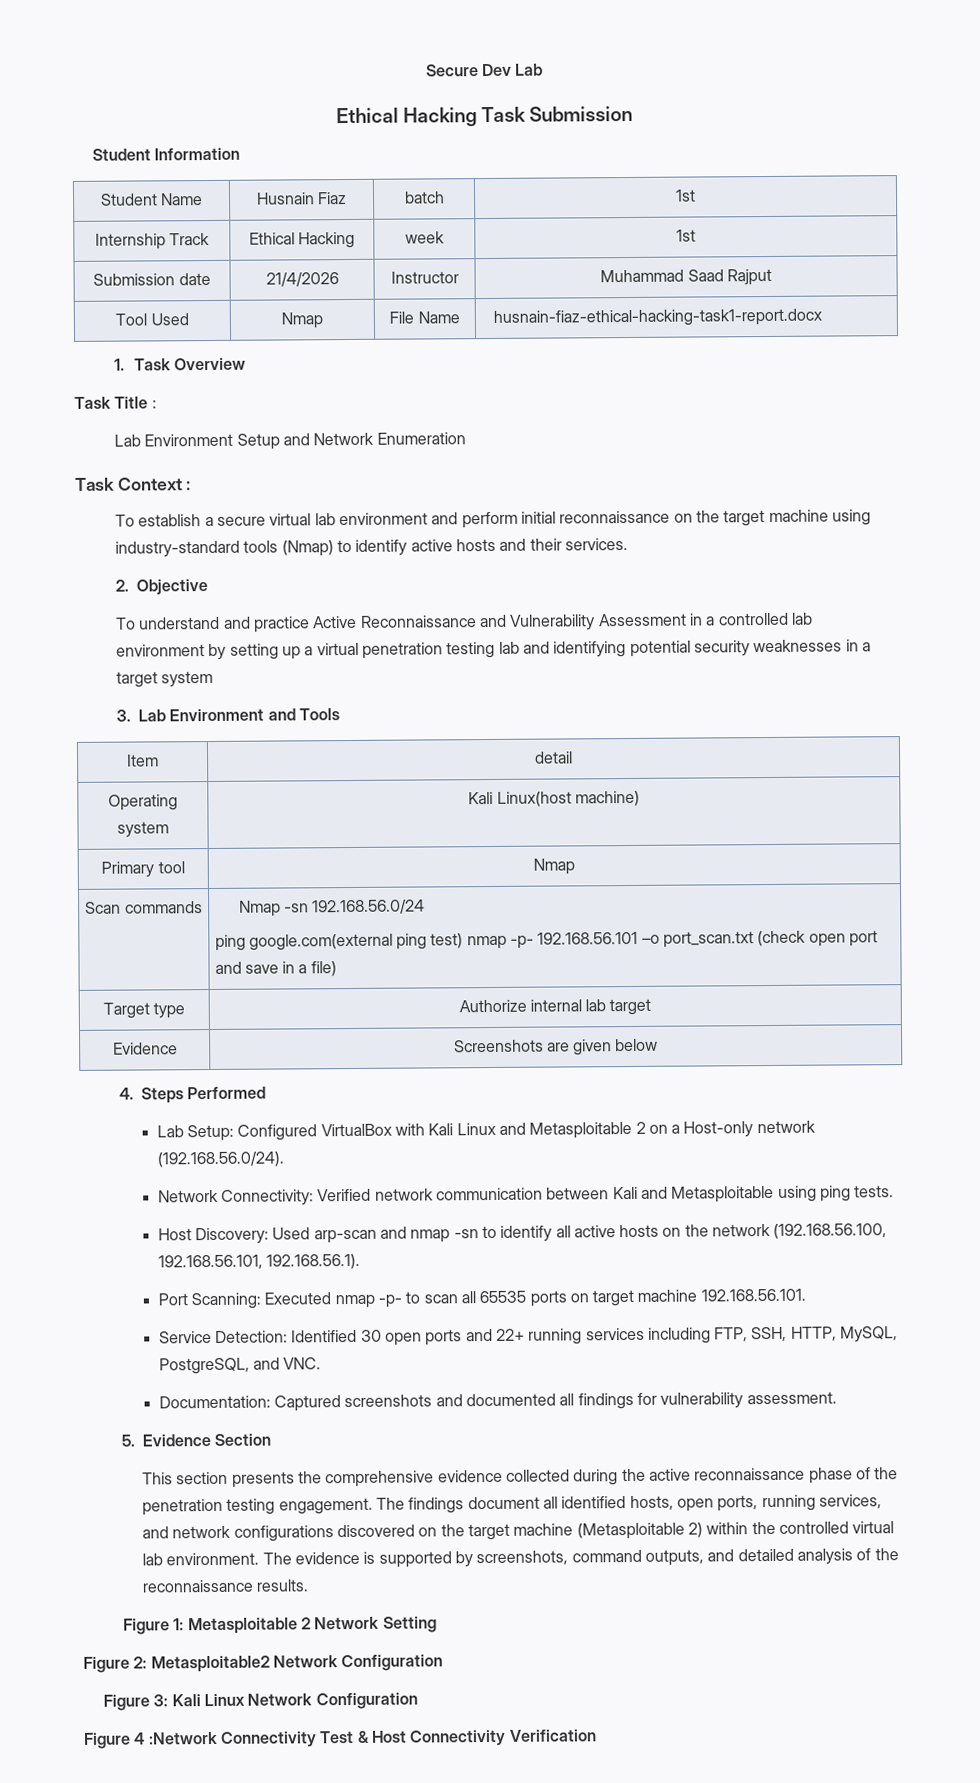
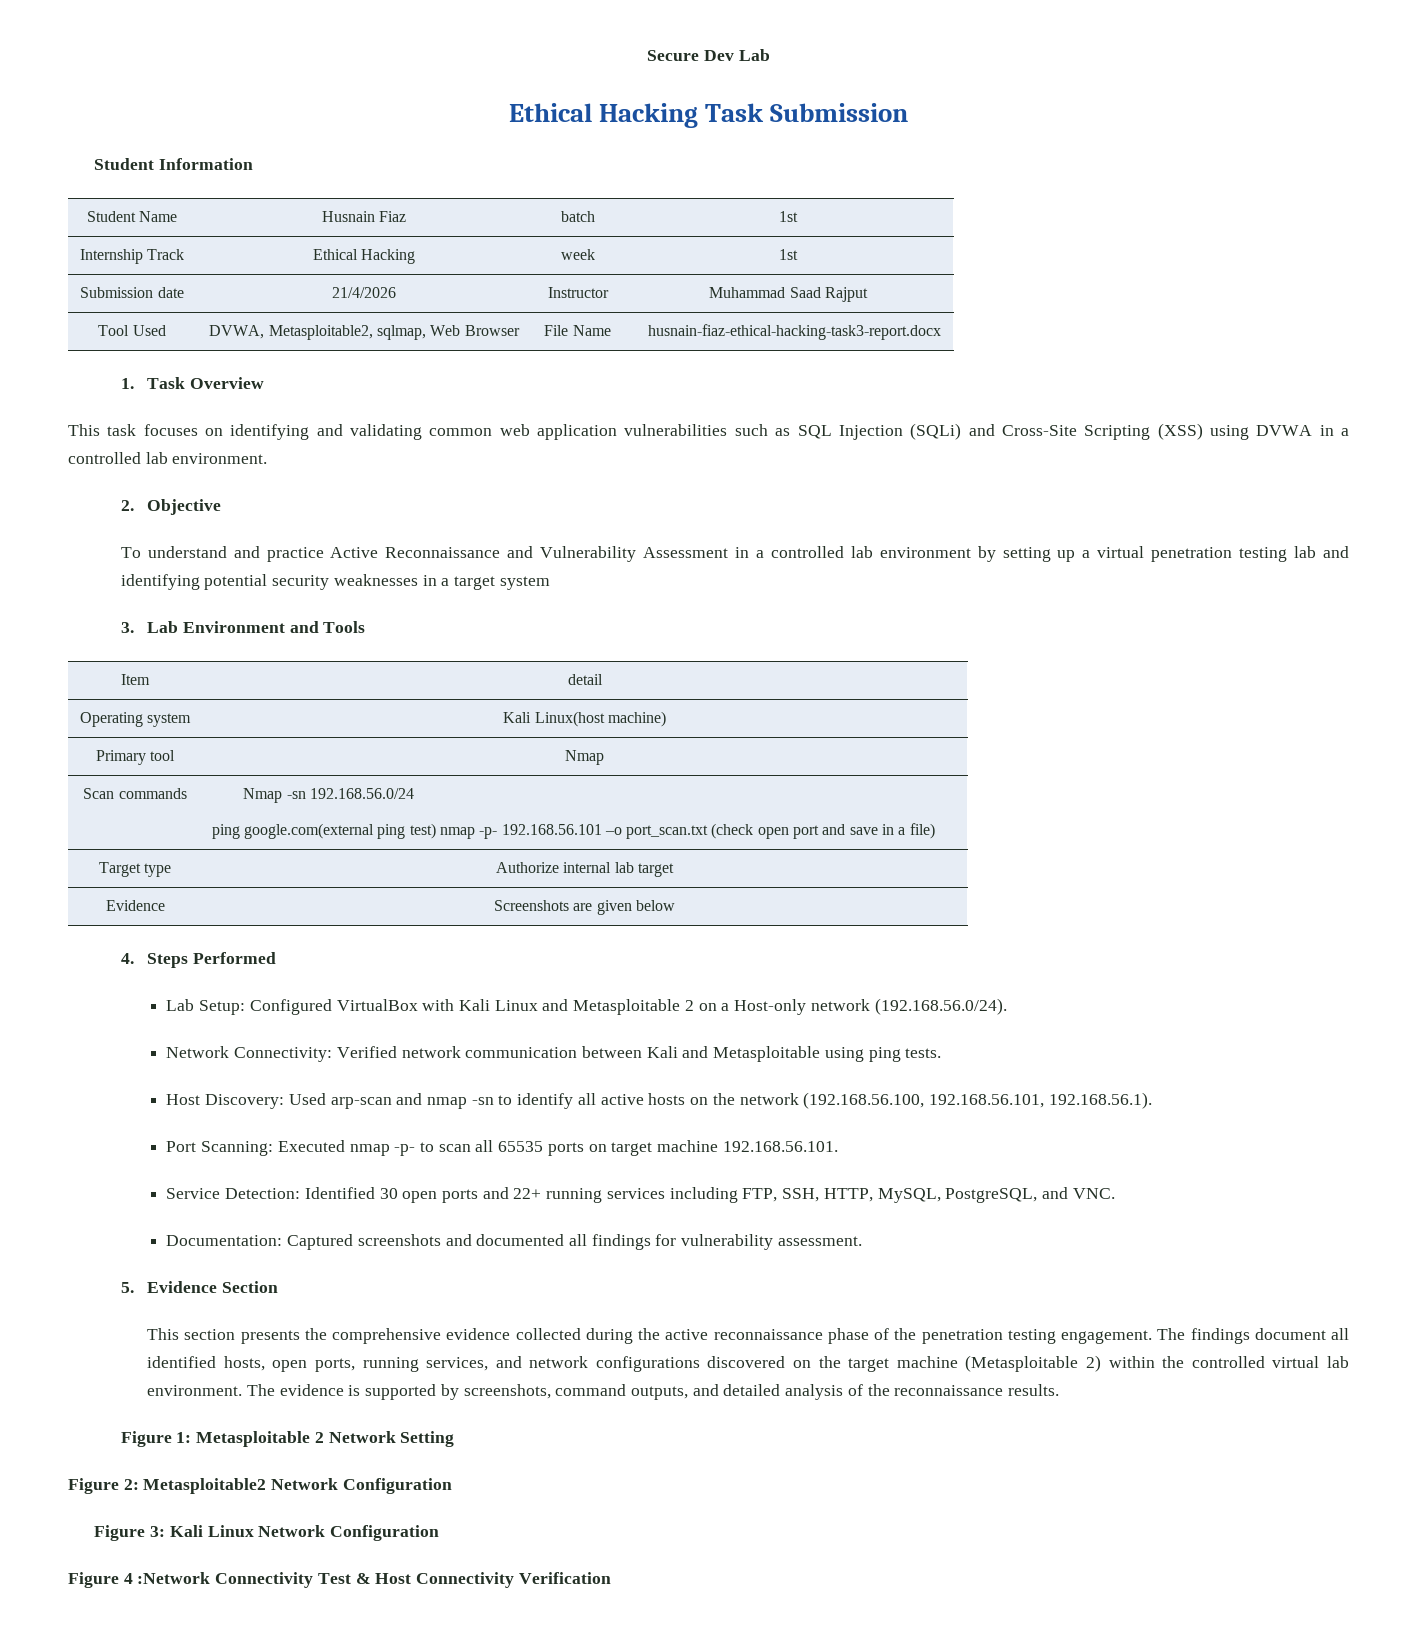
- Tool Used | Nmap | File Name | husnain-fiaz-ethical-hacking-task1-report.docx
+ Tool Used | DVWA, Metasploitable2, sqlmap, Web Browser | File Name | husnain-fiaz-ethical-hacking-task3-report.docx
- Task Title :
- Lab Environment Setup and Network Enumeration
- Task Context :
- To establish a secure virtual lab environment and perform initial reconnaissance on the target machine using industry-standard tools (Nmap) to identify active hosts and their services.
+ This task focuses on identifying and validating common web application vulnerabilities such as SQL Injection (SQLi) and Cross-Site Scripting (XSS) using DVWA in a controlled lab environment.

